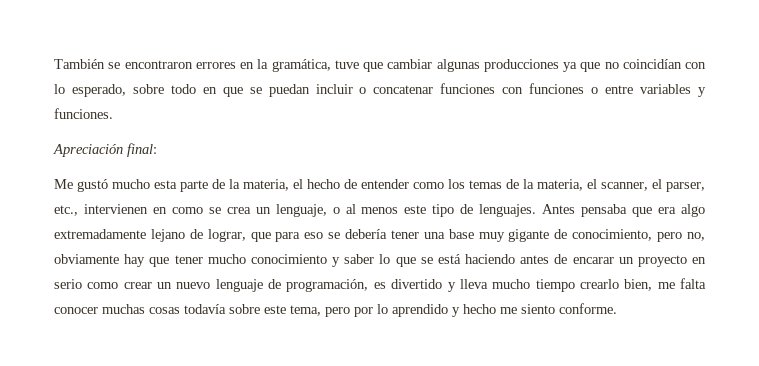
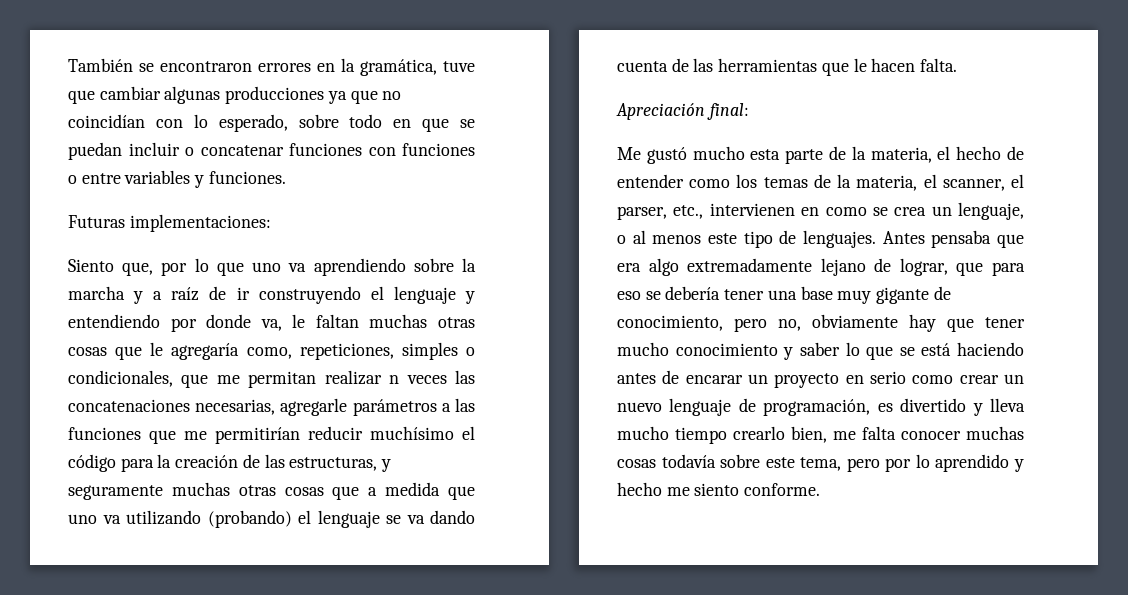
+ Futuras implementaciones:
+ Siento que, por lo que uno va aprendiendo sobre la marcha y a raíz de ir construyendo el lenguaje y entendiendo por donde va, le faltan muchas otras cosas que le agregaría como, repeticiones, simples o condicionales, que me permitan realizar n veces las concatenaciones necesarias, agregarle parámetros a las funciones que me permitirían reducir muchísimo el código para la creación de las estructuras, y seguramente muchas otras cosas que a medida que uno va utilizando (probando) el lenguaje se va dando cuenta de las herramientas que le hacen falta.

